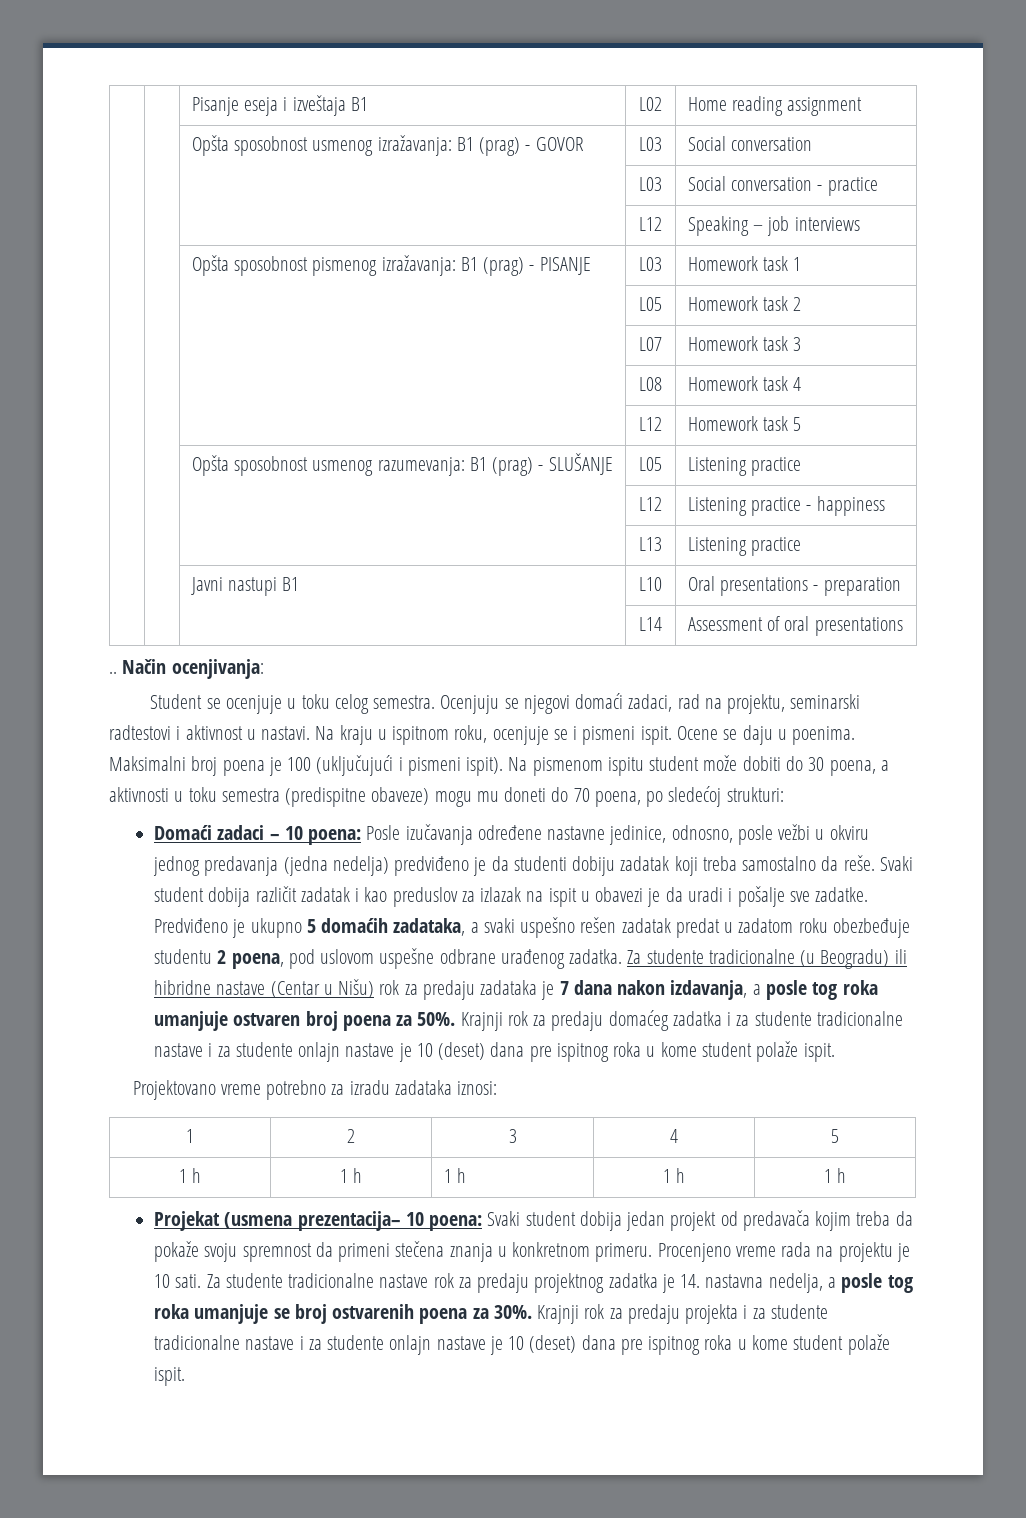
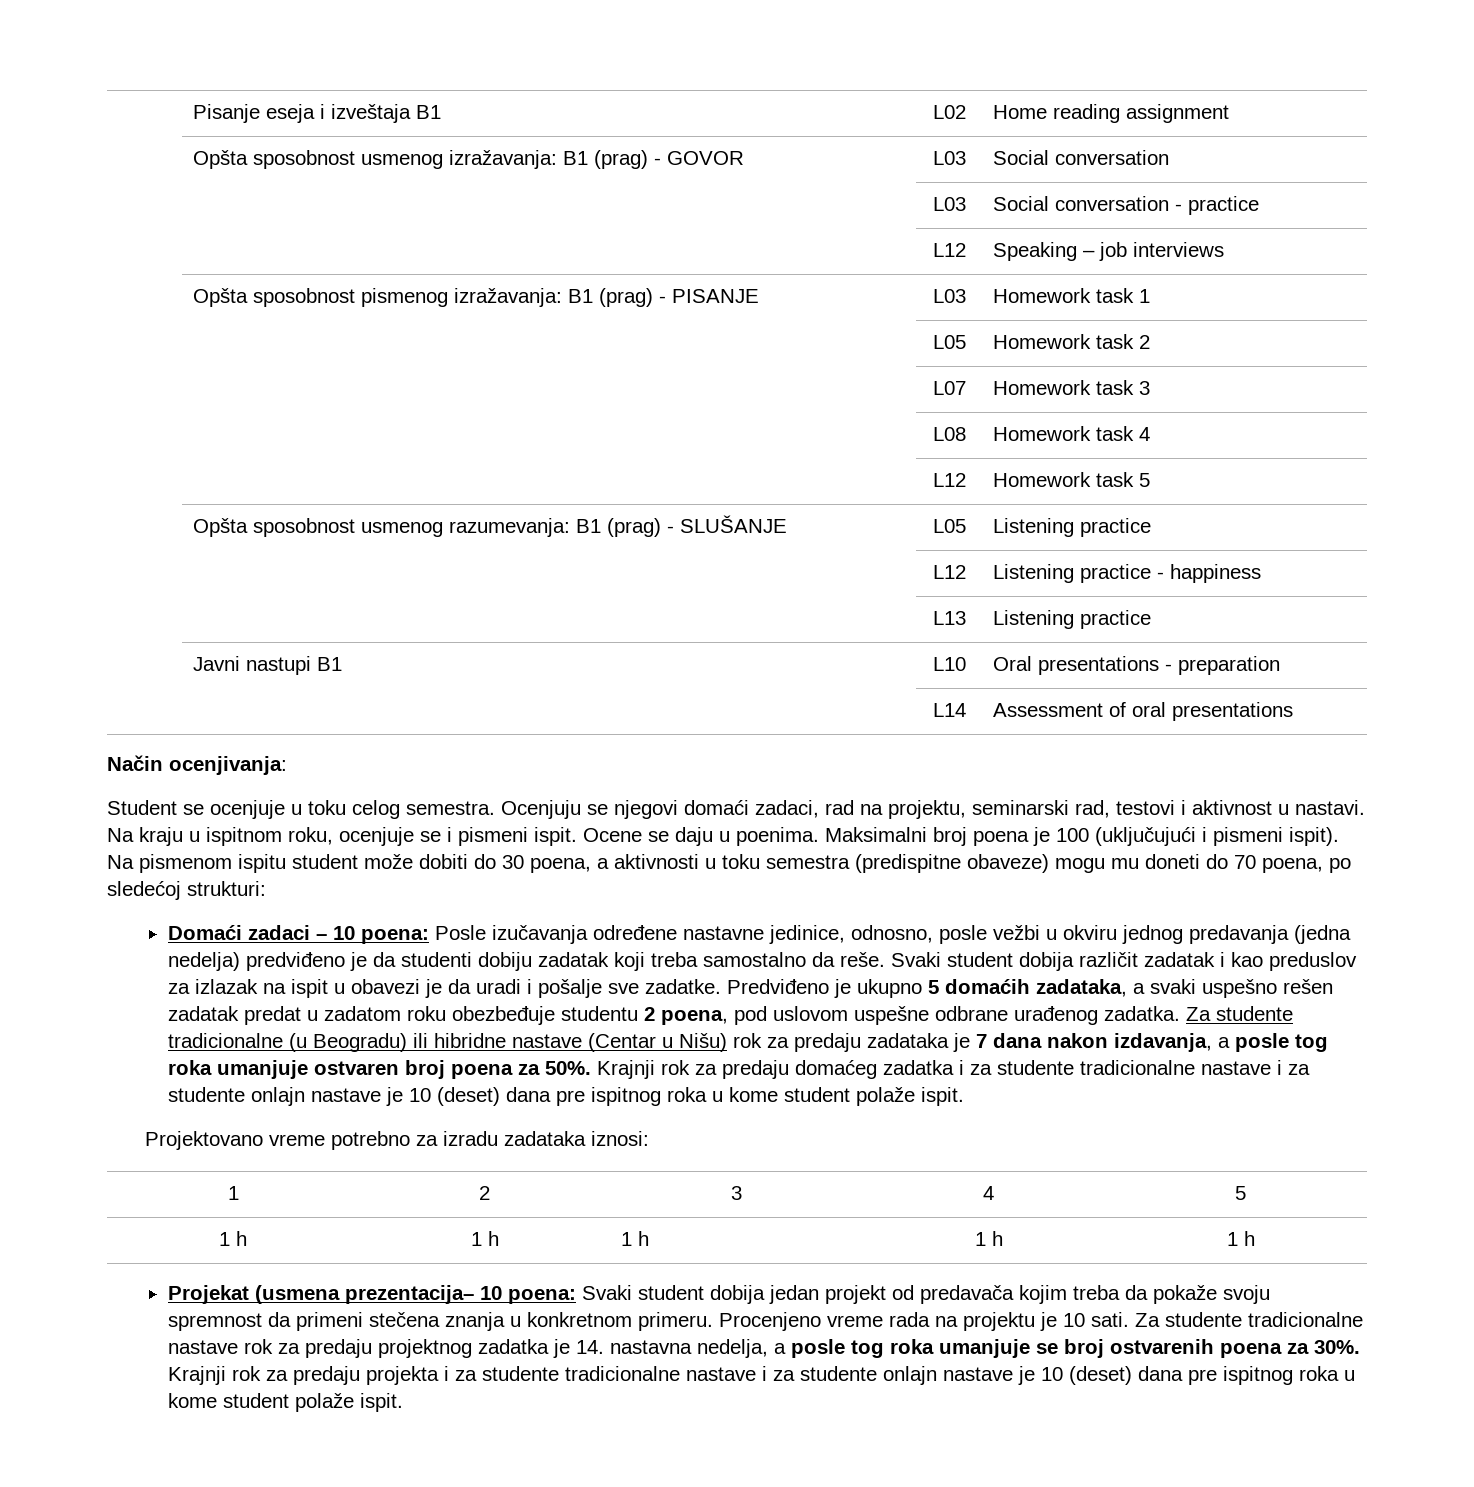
- ..
- Ocenjuju se njegovi domaći zadaci, rad na projektu, seminarski radtestovi i aktivnost u nastavi.
+ Ocenjuju se njegovi domaći zadaci, rad na projektu, seminarski rad, testovi i aktivnost u nastavi.

